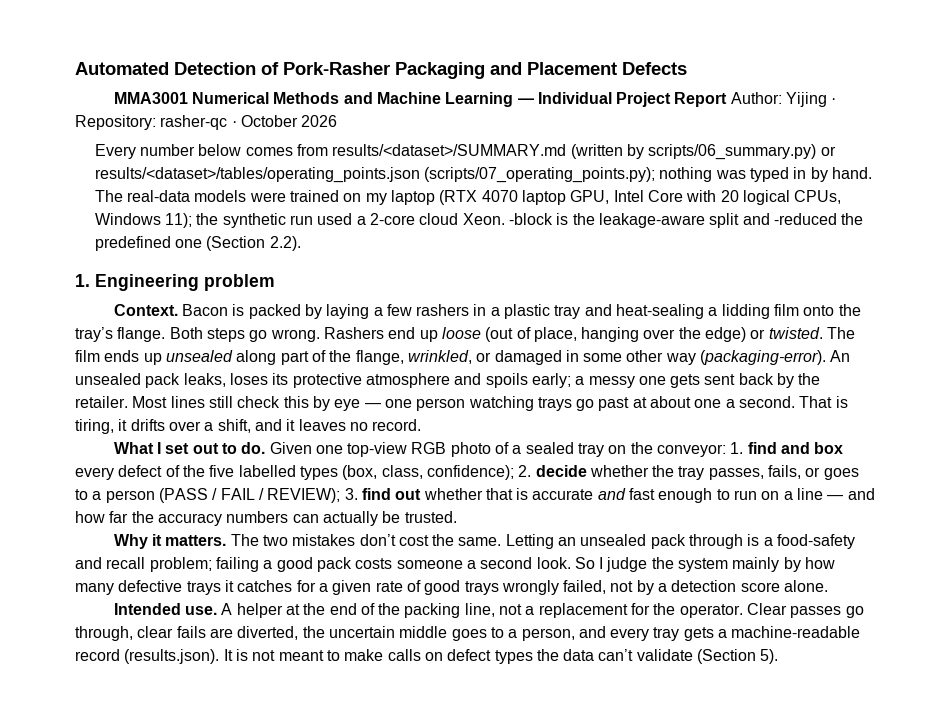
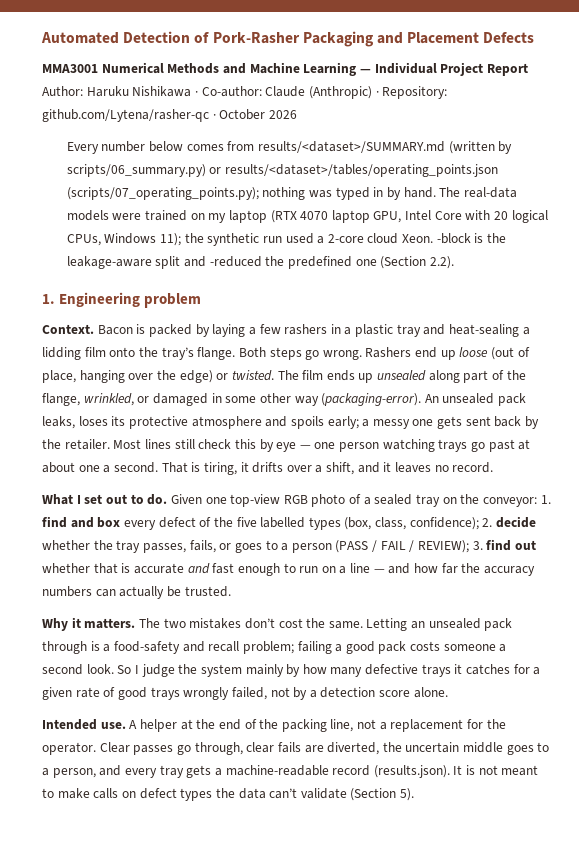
- MMA3001 Numerical Methods and Machine Learning — Individual Project Report Author: Yijing · Repository: rasher-qc · October 2026
+ MMA3001 Numerical Methods and Machine Learning — Individual Project Report Author: Haruku Nishikawa · Co-author: Claude (Anthropic) · Repository: github.com/Lytena/rasher-qc · October 2026

